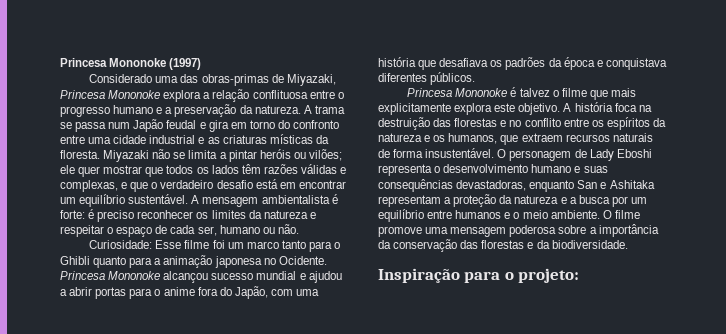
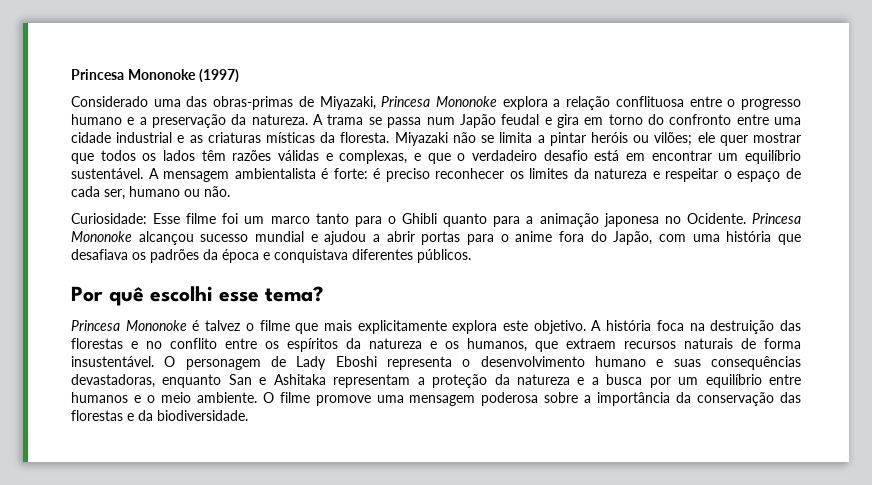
+ Por quê escolhi esse tema?
- Inspiração para o projeto:

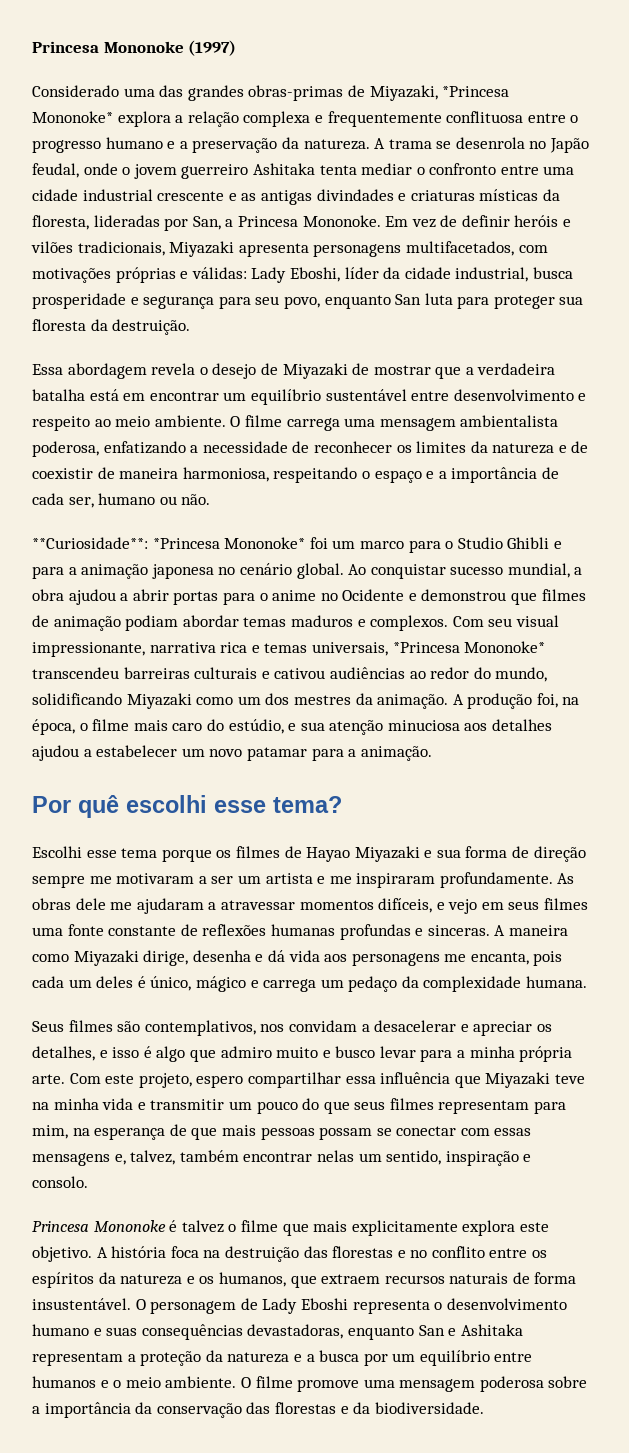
- Considerado uma das obras-primas de Miyazaki, Princesa Mononoke explora a relação conflituosa entre o progresso humano e a preservação da natureza.
+ Considerado uma das grandes obras-primas de Miyazaki, *Princesa Mononoke* explora a relação complexa e frequentemente conflituosa entre o progresso humano e a preservação da natureza.
- A trama se passa num Japão feudal e gira em torno do confronto entre uma cidade industrial e as criaturas místicas da floresta. Miyazaki não se limita a pintar heróis ou vilões; ele quer mostrar que todos os lados têm razões válidas e complexas, e que o verdadeiro desafio está em encontrar um equilíbrio sustentável. A mensagem ambientalista é forte: é preciso reconhecer os limites da natureza e respeitar o espaço de cada ser, humano ou não.
+ A trama se desenrola no Japão feudal, onde o jovem guerreiro Ashitaka tenta mediar o confronto entre uma cidade industrial crescente e as antigas divindades e criaturas místicas da floresta, lideradas por San, a Princesa Mononoke. Em vez de definir heróis e vilões tradicionais, Miyazaki apresenta personagens multifacetados, com motivações próprias e válidas: Lady Eboshi, líder da cidade industrial, busca prosperidade e segurança para seu povo, enquanto San luta para proteger sua floresta da destruição.
+ Essa abordagem revela o desejo de Miyazaki de mostrar que a verdadeira batalha está em encontrar um equilíbrio sustentável entre desenvolvimento e respeito ao meio ambiente. O filme carrega uma mensagem ambientalista poderosa, enfatizando a necessidade de reconhecer os limites da natureza e de coexistir de maneira harmoniosa, respeitando o espaço e a importância de cada ser, humano ou não.
- Curiosidade: Esse filme foi um marco tanto para o Ghibli quanto para a animação japonesa no Ocidente. Princesa Mononoke alcançou sucesso mundial e ajudou a abrir portas para o anime fora do Japão, com uma história que desafiava os padrões da época e conquistava diferentes públicos.
+ **Curiosidade**: *Princesa Mononoke* foi um marco para o Studio Ghibli e para a animação japonesa no cenário global. Ao conquistar sucesso mundial, a obra ajudou a abrir portas para o anime no Ocidente e demonstrou que filmes de animação podiam abordar temas maduros e complexos. Com seu visual impressionante, narrativa rica e temas universais, *Princesa Mononoke* transcendeu barreiras culturais e cativou audiências ao redor do mundo, solidificando Miyazaki como um dos mestres da animação. A produção foi, na época, o filme mais caro do estúdio, e sua atenção minuciosa aos detalhes ajudou a estabelecer um novo patamar para a animação.
+ Escolhi esse tema porque os filmes de Hayao Miyazaki e sua forma de direção sempre me motivaram a ser um artista e me inspiraram profundamente. As obras dele me ajudaram a atravessar momentos difíceis, e vejo em seus filmes uma fonte constante de reflexões humanas profundas e sinceras. A maneira como Miyazaki dirige, desenha e dá vida aos personagens me encanta, pois cada um deles é único, mágico e carrega um pedaço da complexidade humana.
+ Seus filmes são contemplativos, nos convidam a desacelerar e apreciar os detalhes, e isso é algo que admiro muito e busco levar para a minha própria arte. Com este projeto, espero compartilhar essa influência que Miyazaki teve na minha vida e transmitir um pouco do que seus filmes representam para mim, na esperança de que mais pessoas possam se conectar com essas mensagens e, talvez, também encontrar nelas um sentido, inspiração e consolo.

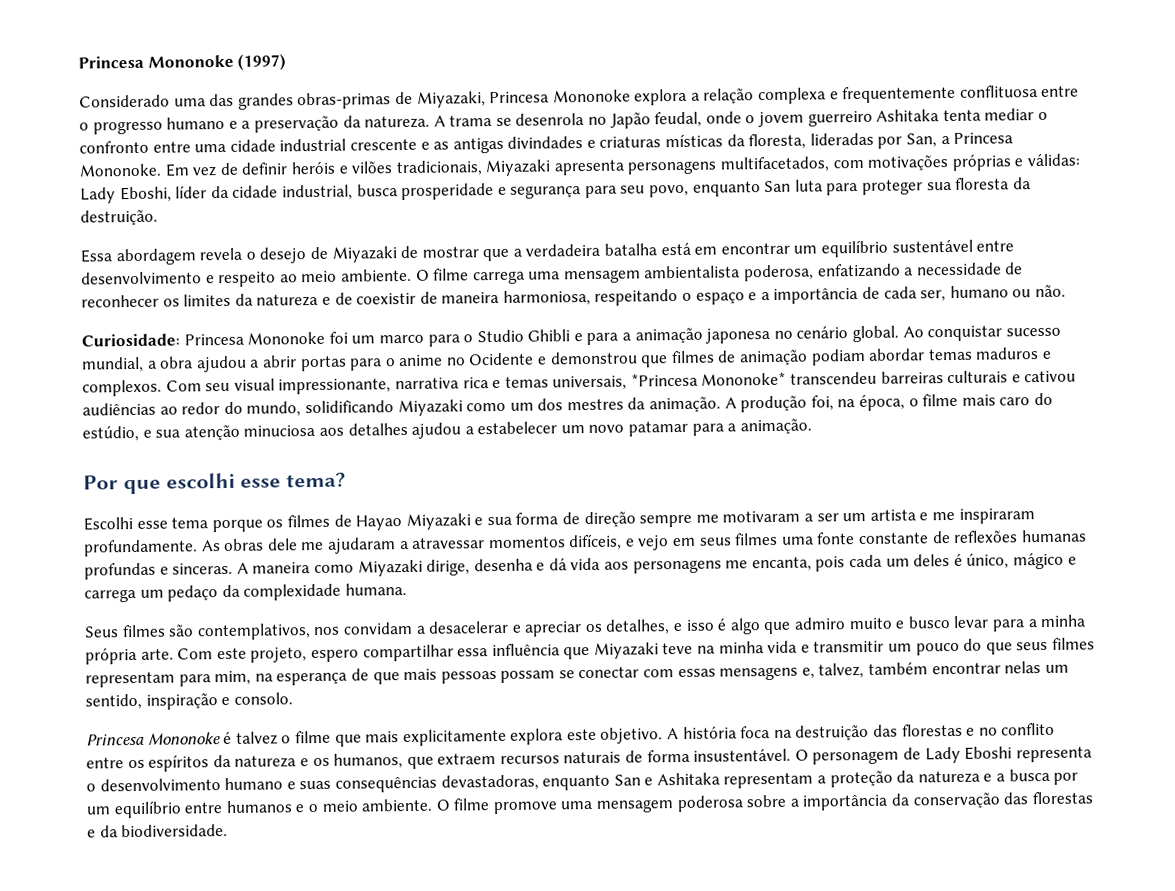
- Considerado uma das grandes obras-primas de Miyazaki, *Princesa Mononoke* explora a relação complexa e frequentemente conflituosa entre o progresso humano e a preservação da natureza.
+ Considerado uma das grandes obras-primas de Miyazaki, Princesa Mononoke explora a relação complexa e frequentemente conflituosa entre o progresso humano e a preservação da natureza.
- **Curiosidade**: *Princesa Mononoke* foi um marco para o Studio Ghibli e para a animação japonesa no cenário global.
+ Curiosidade: Princesa Mononoke foi um marco para o Studio Ghibli e para a animação japonesa no cenário global.
- Por quê escolhi esse tema?
+ Por que escolhi esse tema?

